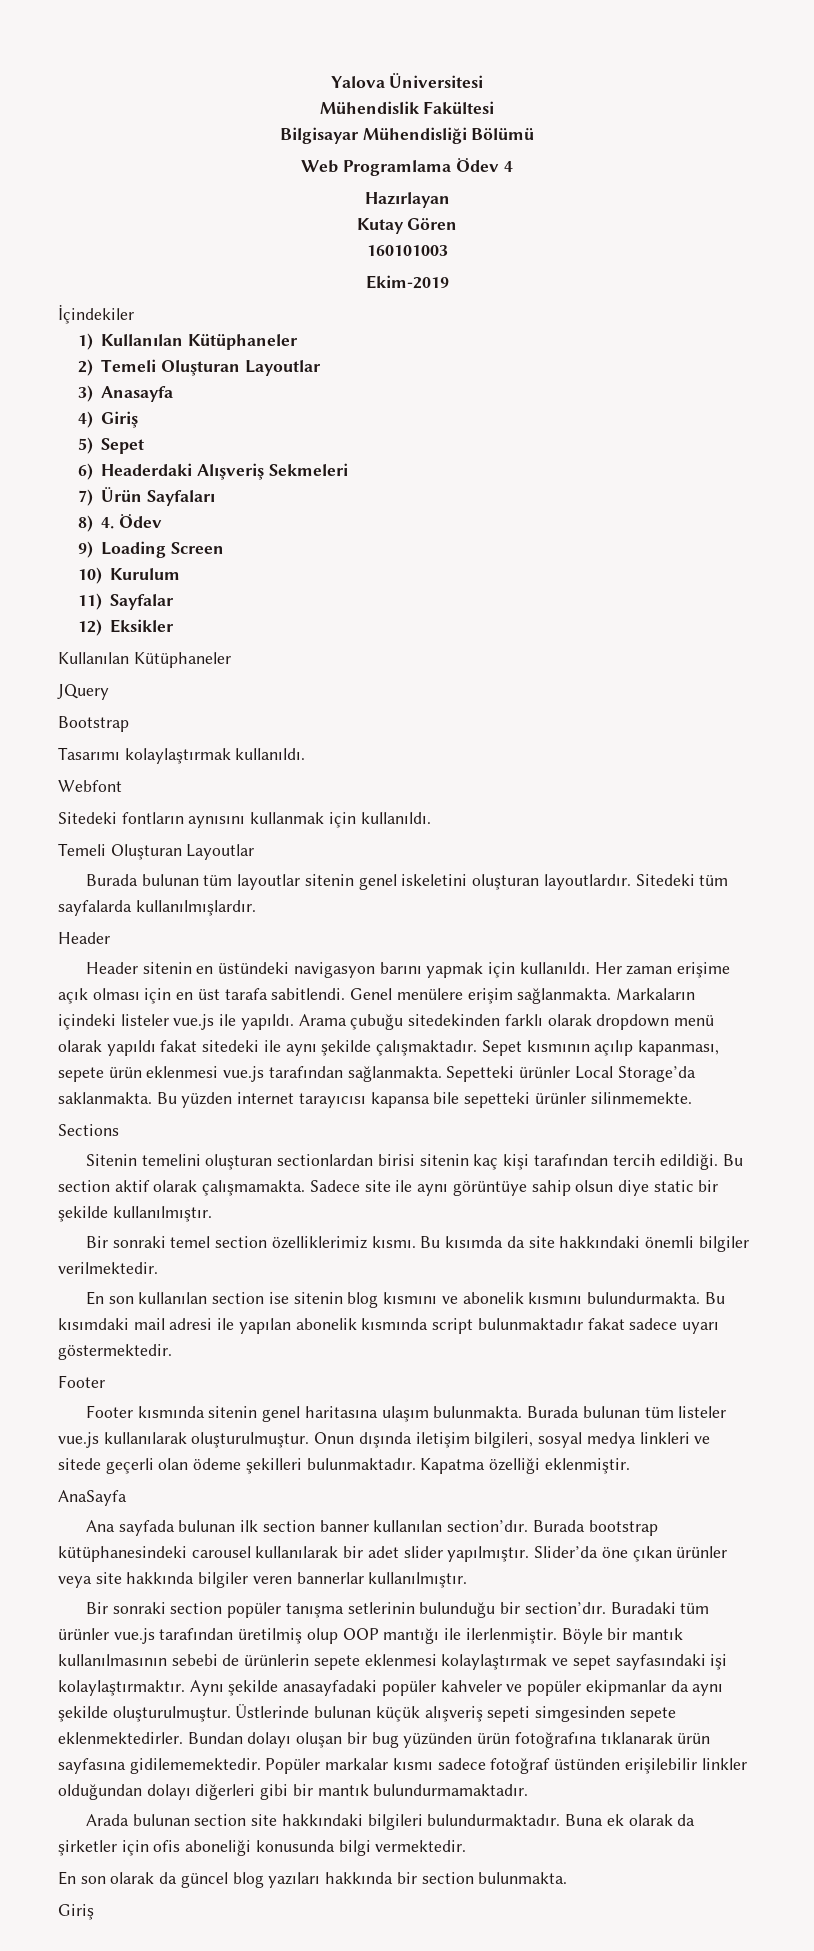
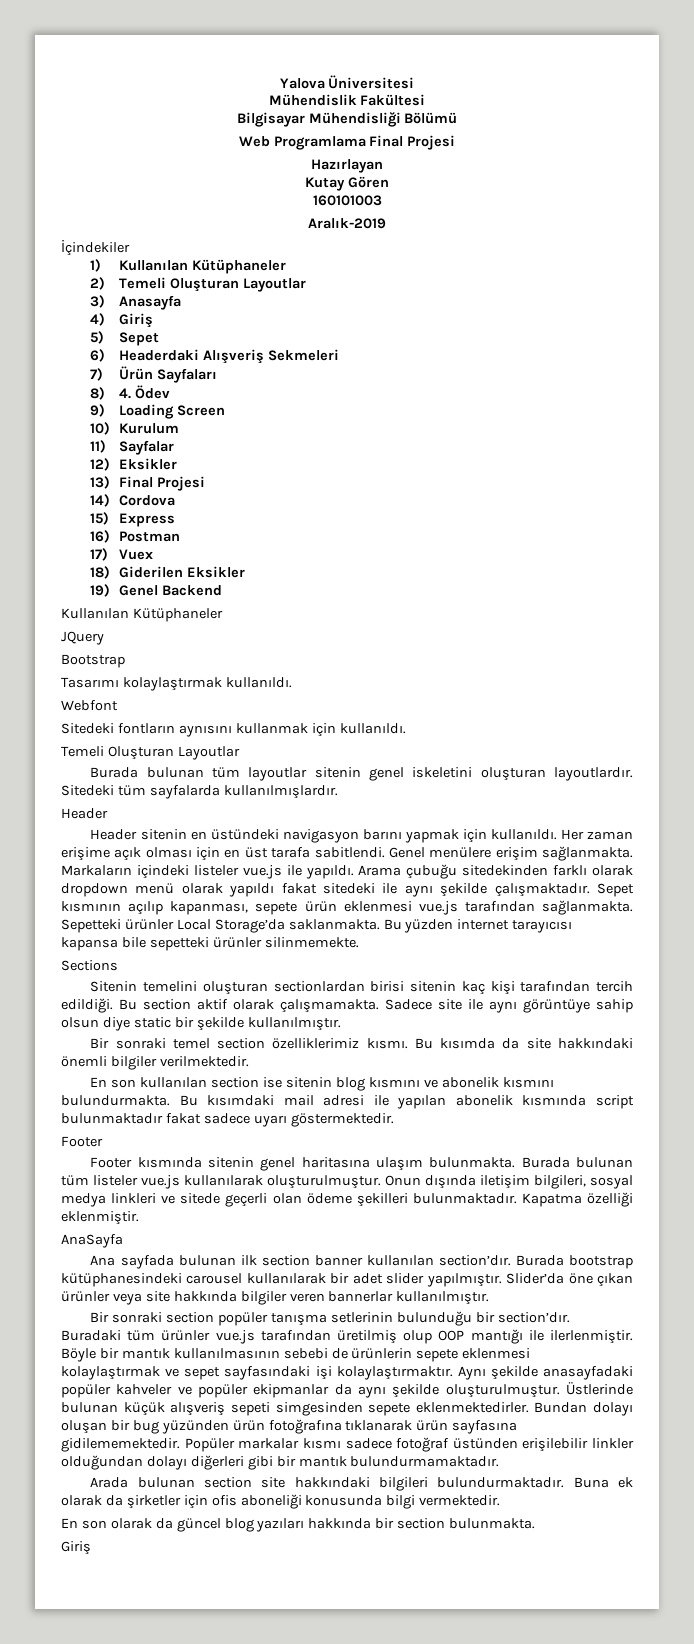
- Web Programlama Ödev 4
+ Web Programlama Final Projesi
- Ekim-2019
+ Aralık-2019
+ 13) Final Projesi
+ 14) Cordova
+ 15) Express
+ 16) Postman
+ 17) Vuex
+ 18) Giderilen Eksikler
+ 19) Genel Backend

